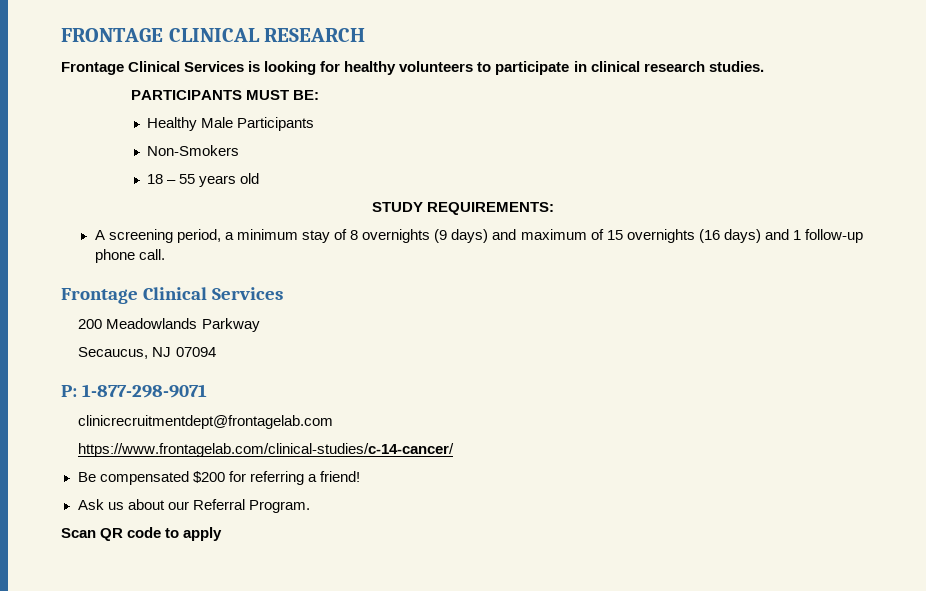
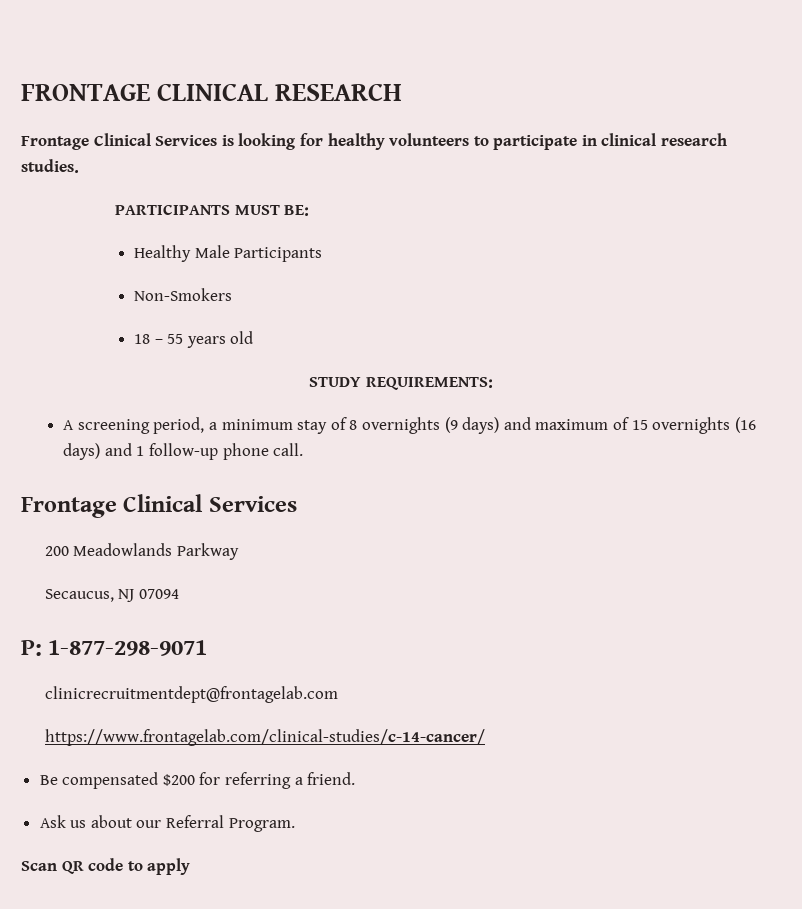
- Be compensated $200 for referring a friend!
+ Be compensated $200 for referring a friend.

